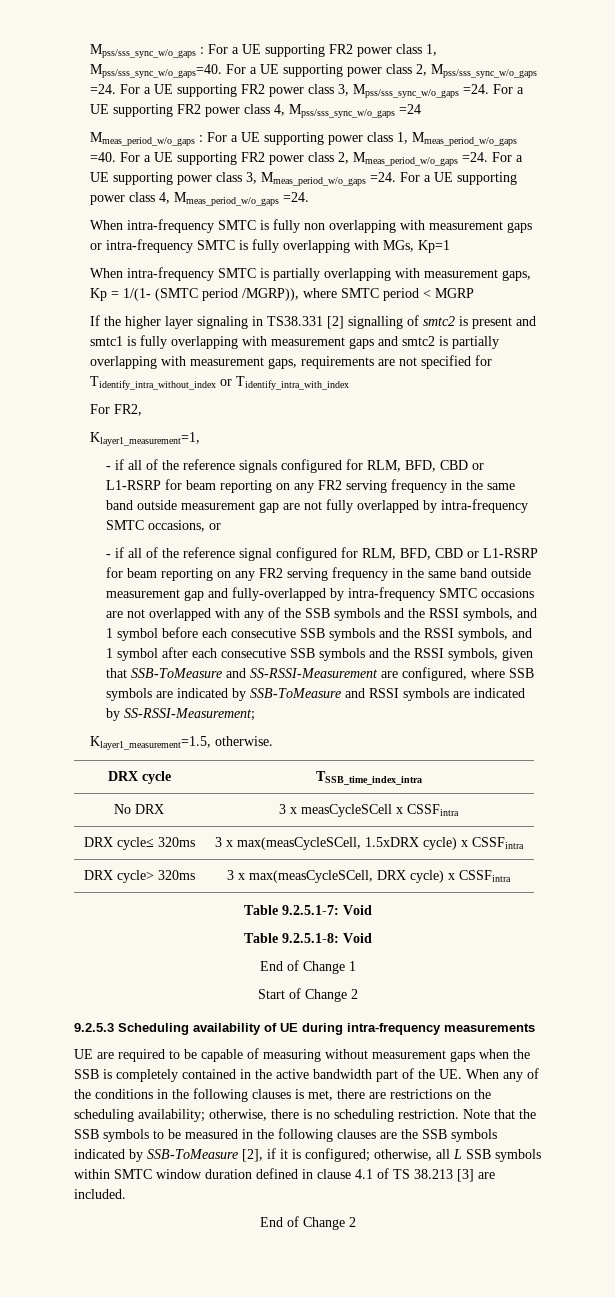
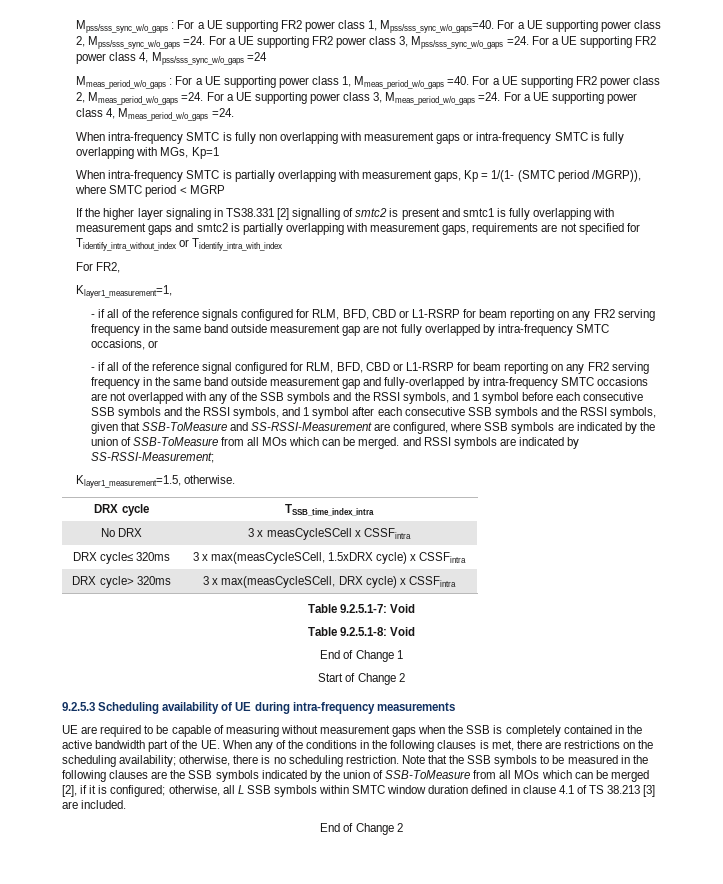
- - if all of the reference signal configured for RLM, BFD, CBD or L1-RSRP for beam reporting on any FR2 serving frequency in the same band outside measurement gap and fully-overlapped by intra-frequency SMTC occasions are not overlapped with any of the SSB symbols and the RSSI symbols, and 1 symbol before each consecutive SSB symbols and the RSSI symbols, and 1 symbol after each consecutive SSB symbols and the RSSI symbols, given that SSB-ToMeasure and SS-RSSI-Measurement are configured, where SSB symbols are indicated by SSB-ToMeasure and RSSI symbols are indicated by SS-RSSI-Measurement;
+ - if all of the reference signal configured for RLM, BFD, CBD or L1-RSRP for beam reporting on any FR2 serving frequency in the same band outside measurement gap and fully-overlapped by intra-frequency SMTC occasions are not overlapped with any of the SSB symbols and the RSSI symbols, and 1 symbol before each consecutive SSB symbols and the RSSI symbols, and 1 symbol after each consecutive SSB symbols and the RSSI symbols, given that SSB-ToMeasure and SS-RSSI-Measurement are configured, where SSB symbols are indicated by the union of SSB-ToMeasure from all MOs which can be merged. and RSSI symbols are indicated by SS-RSSI-Measurement;
- Note that the SSB symbols to be measured in the following clauses are the SSB symbols indicated by SSB-ToMeasure [2], if it is configured; otherwise, all L SSB symbols within SMTC window duration defined in clause 4.1 of TS 38.213 [3] are included.
+ Note that the SSB symbols to be measured in the following clauses are the SSB symbols indicated by the union of SSB-ToMeasure from all MOs which can be merged [2], if it is configured; otherwise, all L SSB symbols within SMTC window duration defined in clause 4.1 of TS 38.213 [3] are included.

